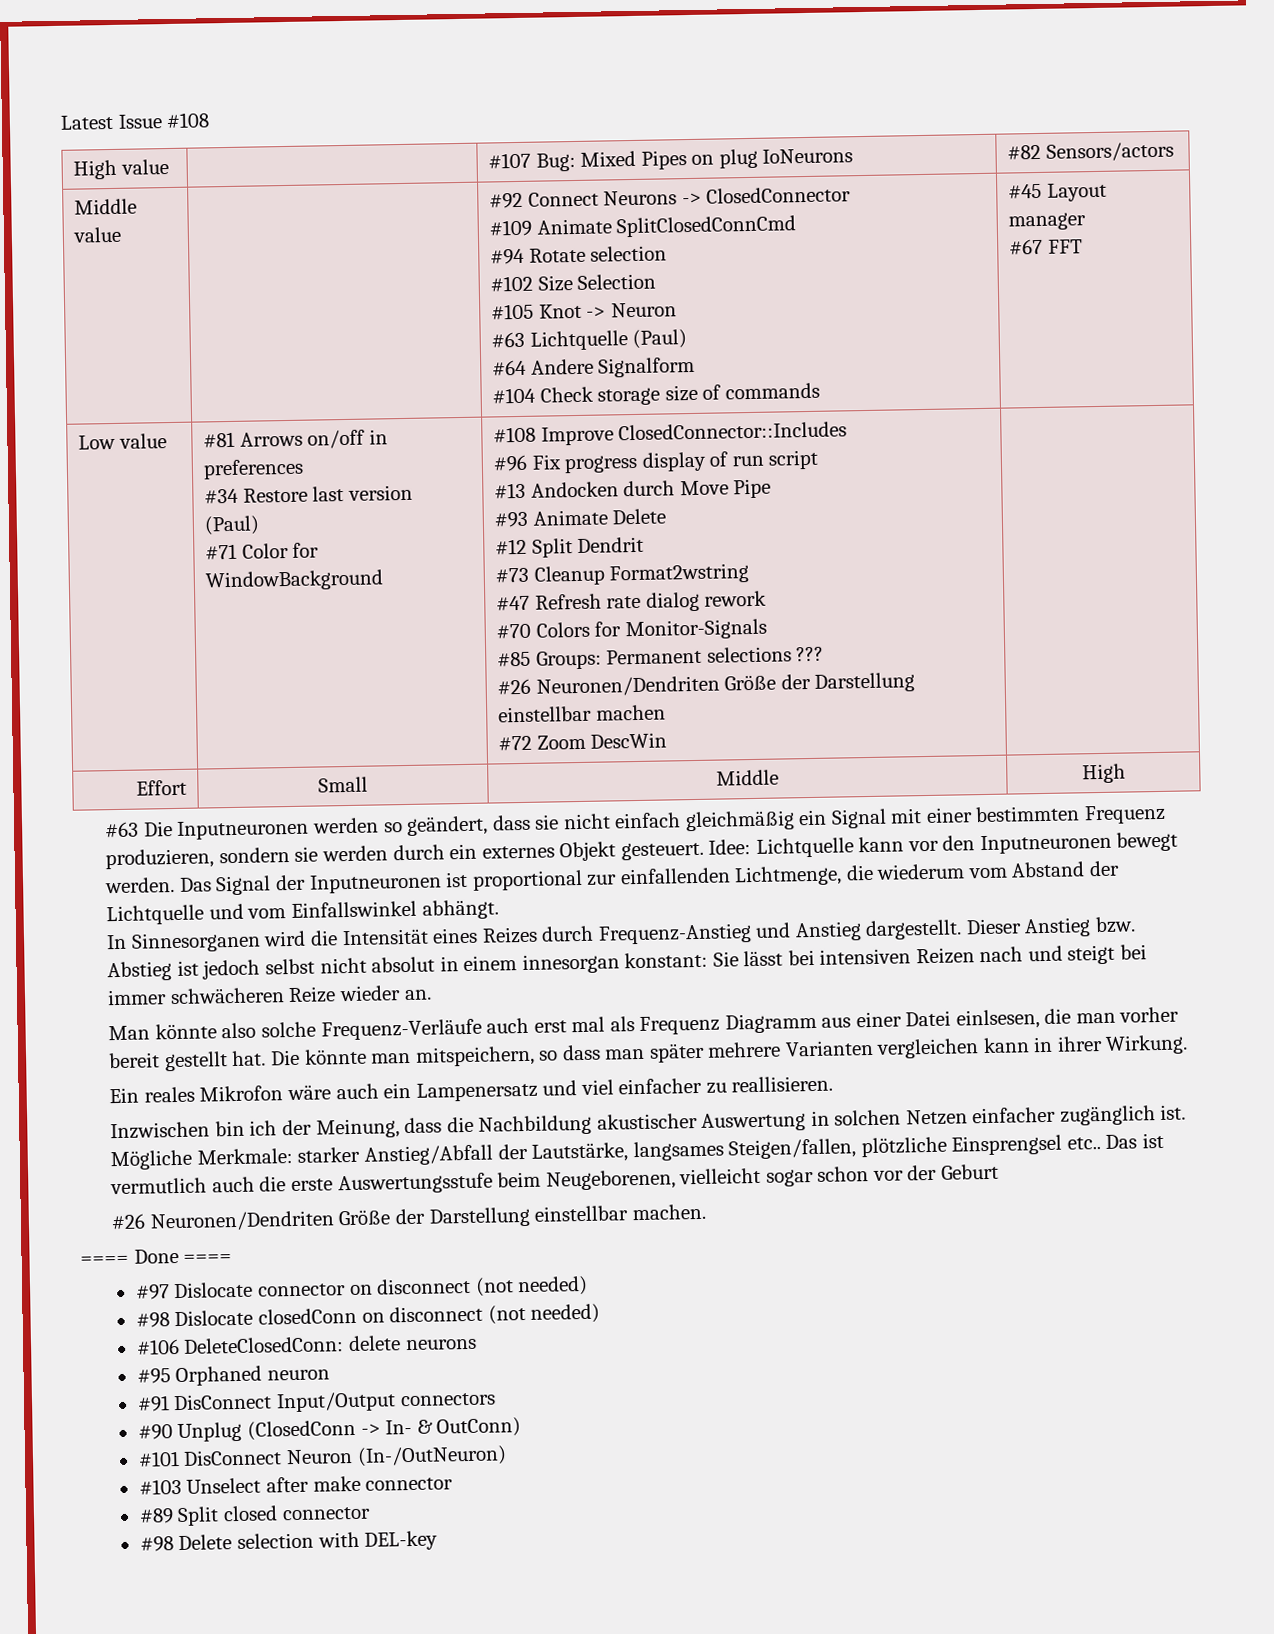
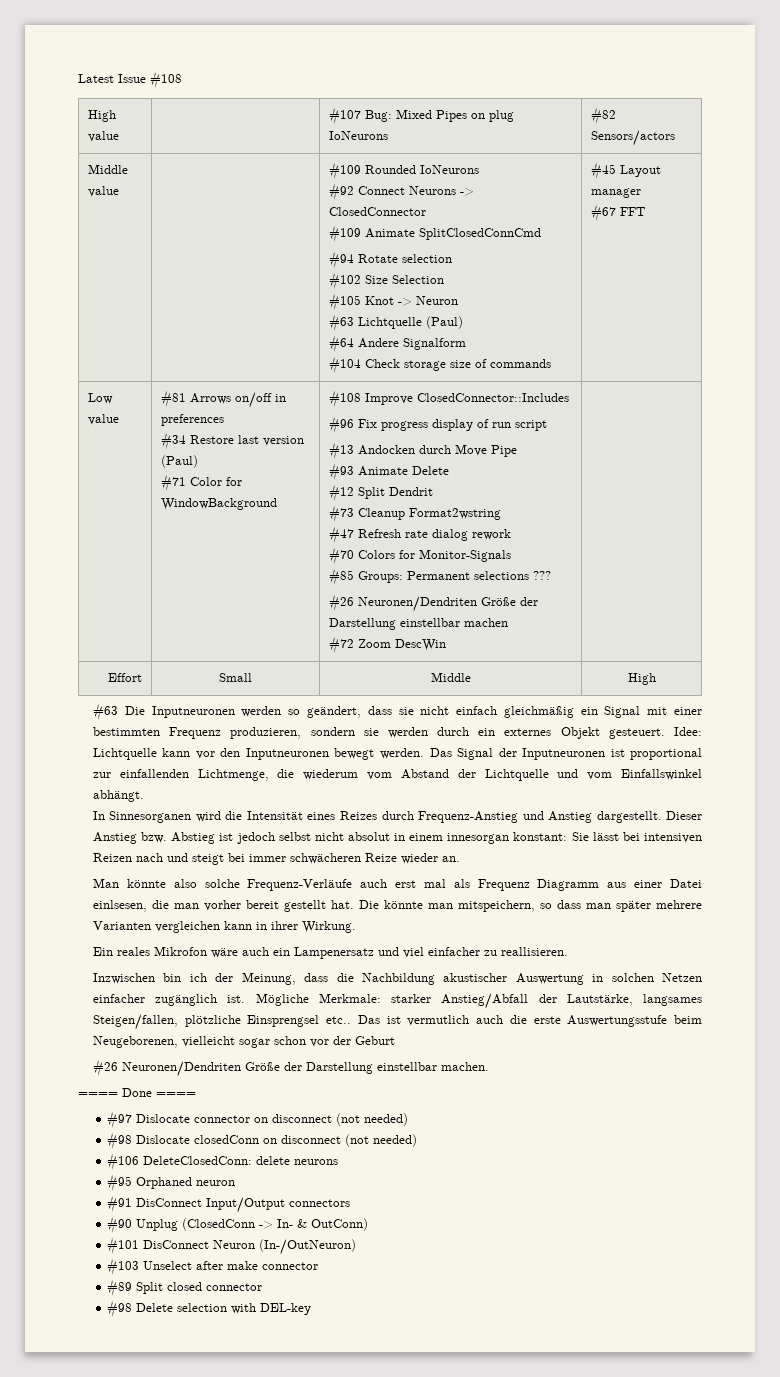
- Middle value | | #92 Connect Neurons -> ClosedConnector
+ Middle value | | #109 Rounded IoNeurons
+ #92 Connect Neurons -> ClosedConnector

